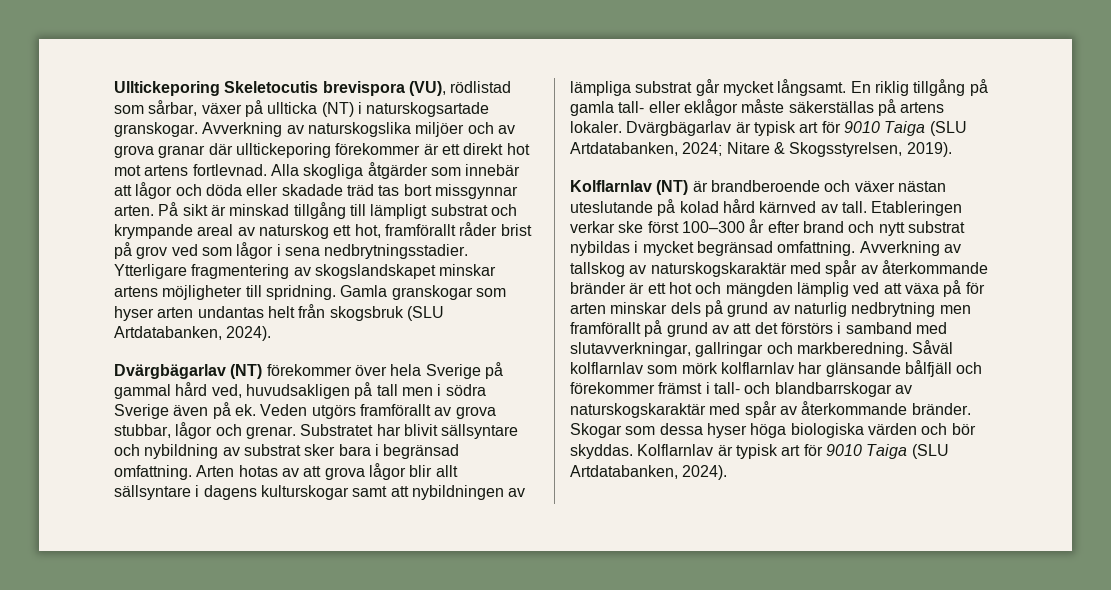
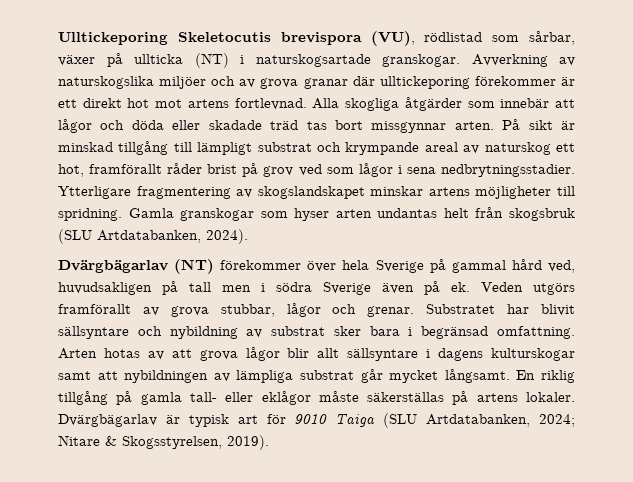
- Kolflarnlav (NT) är brandberoende och växer nästan uteslutande på kolad hård kärnved av tall. Etableringen verkar ske först 100–300 år efter brand och nytt substrat nybildas i mycket begränsad omfattning. Avverkning av tallskog av naturskogskaraktär med spår av återkommande bränder är ett hot och mängden lämplig ved att växa på för arten minskar dels på grund av naturlig nedbrytning men framförallt på grund av att det förstörs i samband med slutavverkningar, gallringar och markberedning. Såväl kolflarnlav som mörk kolflarnlav har glänsande bålfjäll och förekommer främst i tall- och blandbarrskogar av naturskogskaraktär med spår av återkommande bränder. Skogar som dessa hyser höga biologiska värden och bör skyddas. Kolflarnlav är typisk art för 9010 Taiga (SLU Artdatabanken, 2024).

